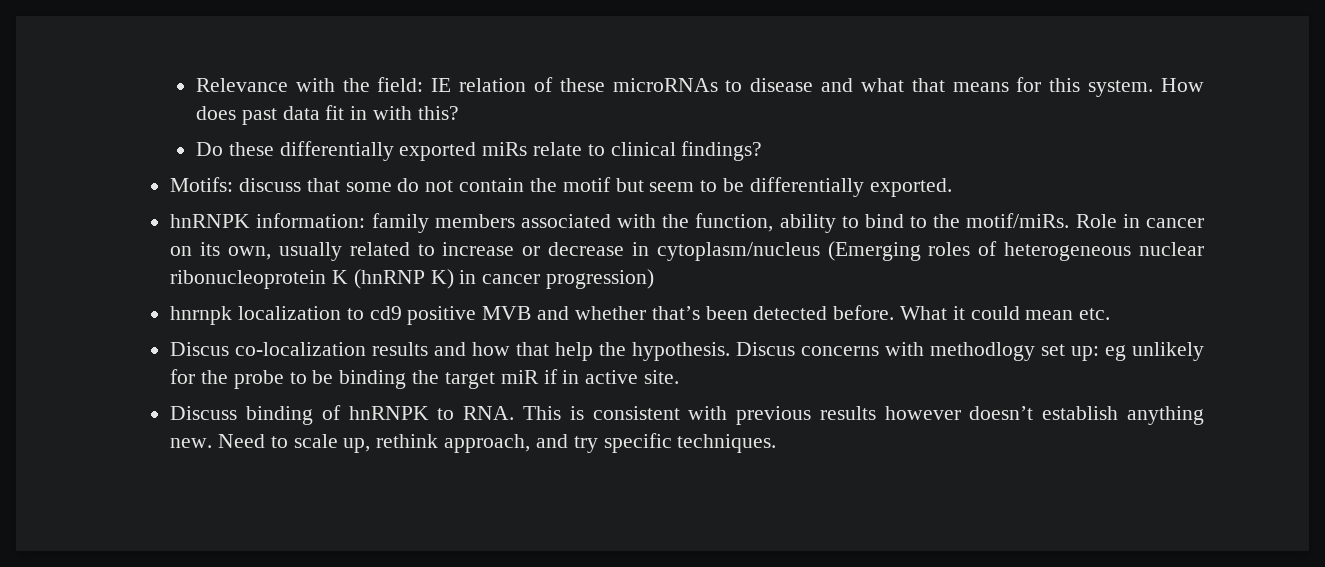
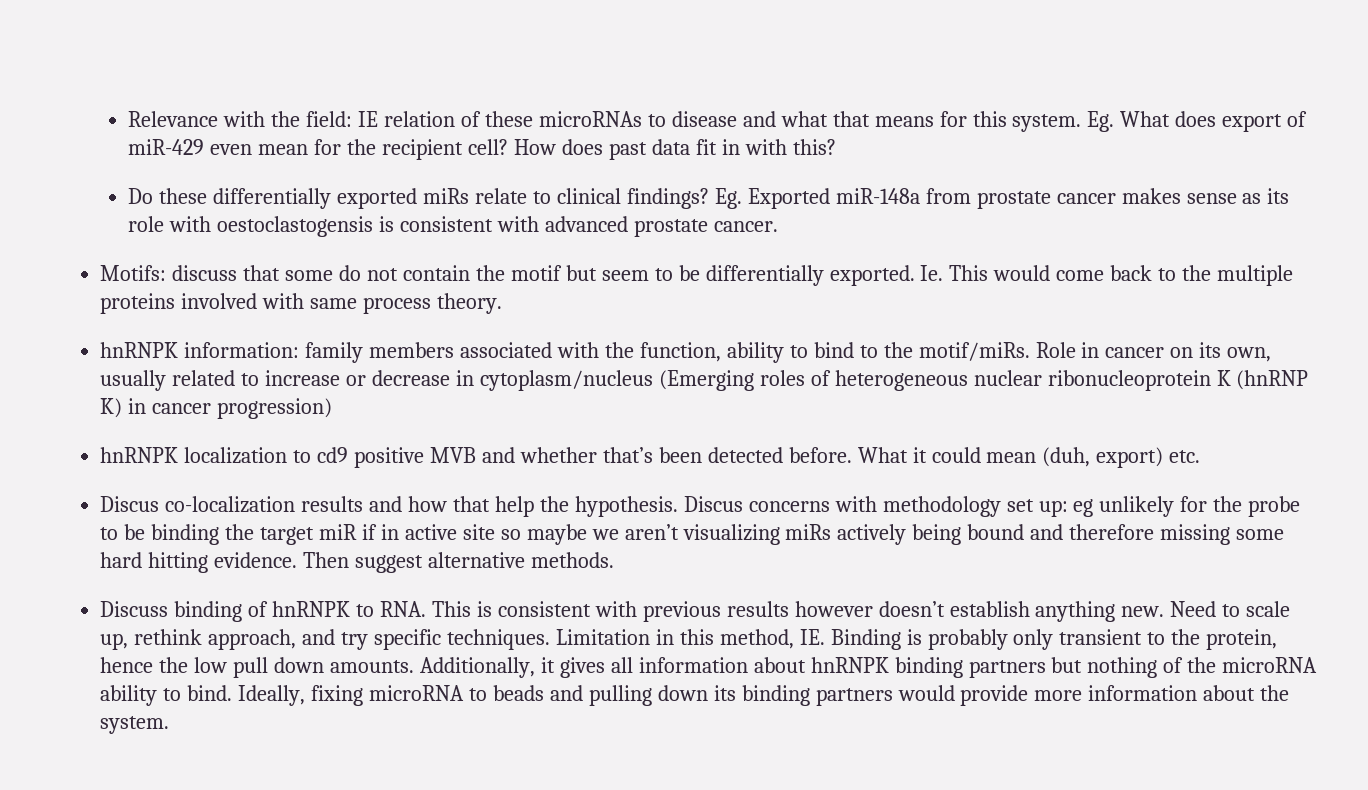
+ Eg. What does export of miR-429 even mean for the recipient cell?
+ Eg. Exported miR-148a from prostate cancer makes sense as its role with oestoclastogensis is consistent with advanced prostate cancer.
+ Ie. This would come back to the multiple proteins involved with same process theory.
- hnrnpk localization to cd9 positive MVB and whether that’s been detected before.
+ hnRNPK localization to cd9 positive MVB and whether that’s been detected before.
- What it could mean etc.
+ What it could mean (duh, export) etc.
- Discus concerns with methodlogy set up: eg unlikely for the probe to be binding the target miR if in active site.
+ Discus concerns with methodology set up: eg unlikely for the probe to be binding the target miR if in active site so maybe we aren’t visualizing miRs actively being bound and therefore missing some hard hitting evidence. Then suggest alternative methods.
+ Limitation in this method, IE. Binding is probably only transient to the protein, hence the low pull down amounts. Additionally, it gives all information about hnRNPK binding partners but nothing of the microRNA ability to bind. Ideally, fixing microRNA to beads and pulling down its binding partners would provide more information about the system.

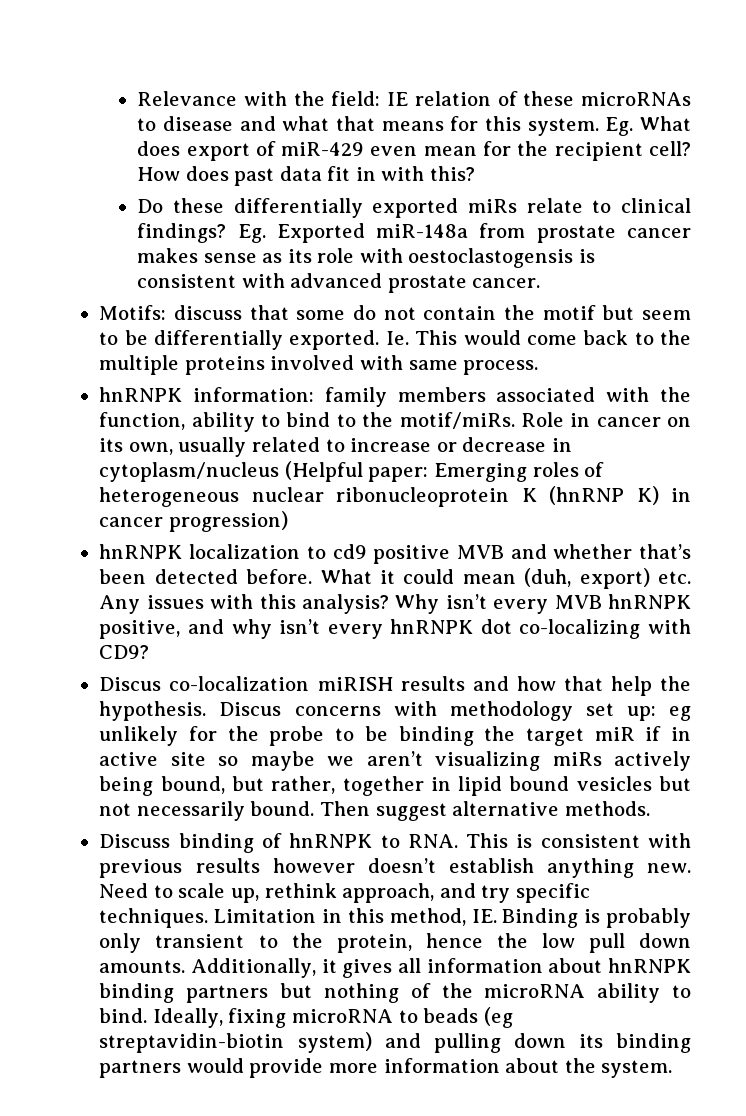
- Ie. This would come back to the multiple proteins involved with same process theory.
+ Ie. This would come back to the multiple proteins involved with same process.
- Role in cancer on its own, usually related to increase or decrease in cytoplasm/nucleus (Emerging roles of heterogeneous nuclear ribonucleoprotein K (hnRNP K) in cancer progression)
+ Role in cancer on its own, usually related to increase or decrease in cytoplasm/nucleus (Helpful paper: Emerging roles of heterogeneous nuclear ribonucleoprotein K (hnRNP K) in cancer progression)
- What it could mean (duh, export) etc.
+ What it could mean (duh, export) etc. Any issues with this analysis? Why isn’t every MVB hnRNPK positive, and why isn’t every hnRNPK dot co-localizing with CD9?
- Discus co-localization results and how that help the hypothesis.
+ Discus co-localization miRISH results and how that help the hypothesis.
- Discus concerns with methodology set up: eg unlikely for the probe to be binding the target miR if in active site so maybe we aren’t visualizing miRs actively being bound and therefore missing some hard hitting evidence.
+ Discus concerns with methodology set up: eg unlikely for the probe to be binding the target miR if in active site so maybe we aren’t visualizing miRs actively being bound, but rather, together in lipid bound vesicles but not necessarily bound.
- Ideally, fixing microRNA to beads and pulling down its binding partners would provide more information about the system.
+ Ideally, fixing microRNA to beads (eg streptavidin-biotin system) and pulling down its binding partners would provide more information about the system.

